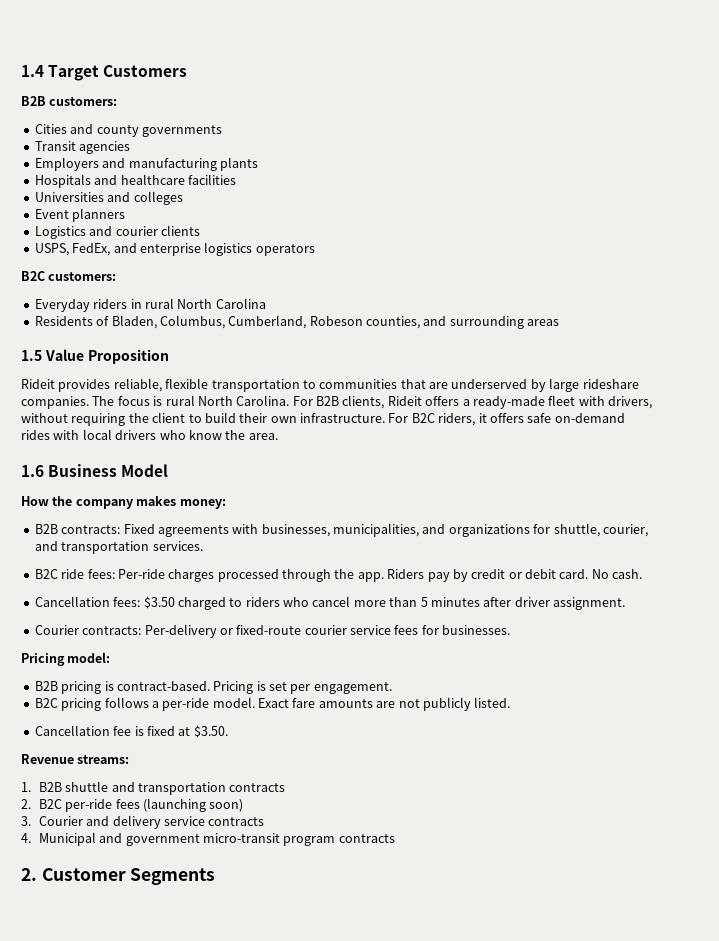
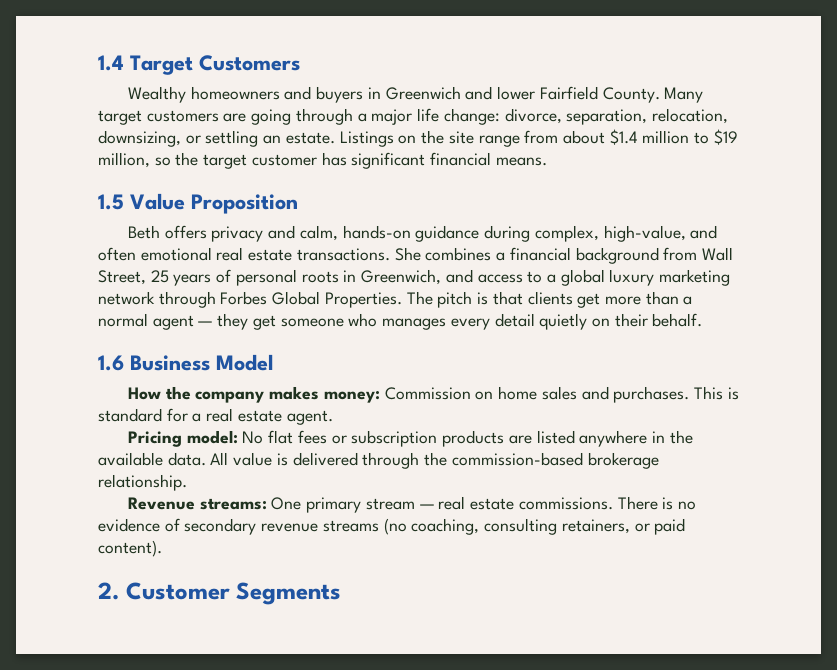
- B2B customers:
- Cities and county governments
- Transit agencies
- Employers and manufacturing plants
- Hospitals and healthcare facilities
- Universities and colleges
- Event planners
- Logistics and courier clients
- USPS, FedEx, and enterprise logistics operators
- B2C customers:
- Everyday riders in rural North Carolina
- Residents of Bladen, Columbus, Cumberland, Robeson counties, and surrounding areas
+ Wealthy homeowners and buyers in Greenwich and lower Fairfield County. Many target customers are going through a major life change: divorce, separation, relocation, downsizing, or settling an estate. Listings on the site range from about $1.4 million to $19 million, so the target customer has significant financial means.
  1.5 Value Proposition
- Rideit provides reliable, flexible transportation to communities that are underserved by large rideshare companies. The focus is rural North Carolina. For B2B clients, Rideit offers a ready-made fleet with drivers, without requiring the client to build their own infrastructure. For B2C riders, it offers safe on-demand rides with local drivers who know the area.
+ Beth offers privacy and calm, hands-on guidance during complex, high-value, and often emotional real estate transactions. She combines a financial background from Wall Street, 25 years of personal roots in Greenwich, and access to a global luxury marketing network through Forbes Global Properties. The pitch is that clients get more than a normal agent — they get someone who manages every detail quietly on their behalf.
- How the company makes money:
- B2B contracts: Fixed agreements with businesses, municipalities, and organizations for shuttle, courier, and transportation services.
- B2C ride fees: Per-ride charges processed through the app. Riders pay by credit or debit card. No cash.
- Cancellation fees: $3.50 charged to riders who cancel more than 5 minutes after driver assignment.
- Courier contracts: Per-delivery or fixed-route courier service fees for businesses.
- Pricing model:
- B2B pricing is contract-based. Pricing is set per engagement.
- B2C pricing follows a per-ride model. Exact fare amounts are not publicly listed.
- Cancellation fee is fixed at $3.50.
- Revenue streams:
- 1. B2B shuttle and transportation contracts
- 2. B2C per-ride fees (launching soon)
- 3. Courier and delivery service contracts
- 4. Municipal and government micro-transit program contracts
+ How the company makes money: Commission on home sales and purchases. This is standard for a real estate agent.
+ Pricing model: No flat fees or subscription products are listed anywhere in the available data. All value is delivered through the commission-based brokerage relationship.
+ Revenue streams: One primary stream — real estate commissions. There is no evidence of secondary revenue streams (no coaching, consulting retainers, or paid content).

